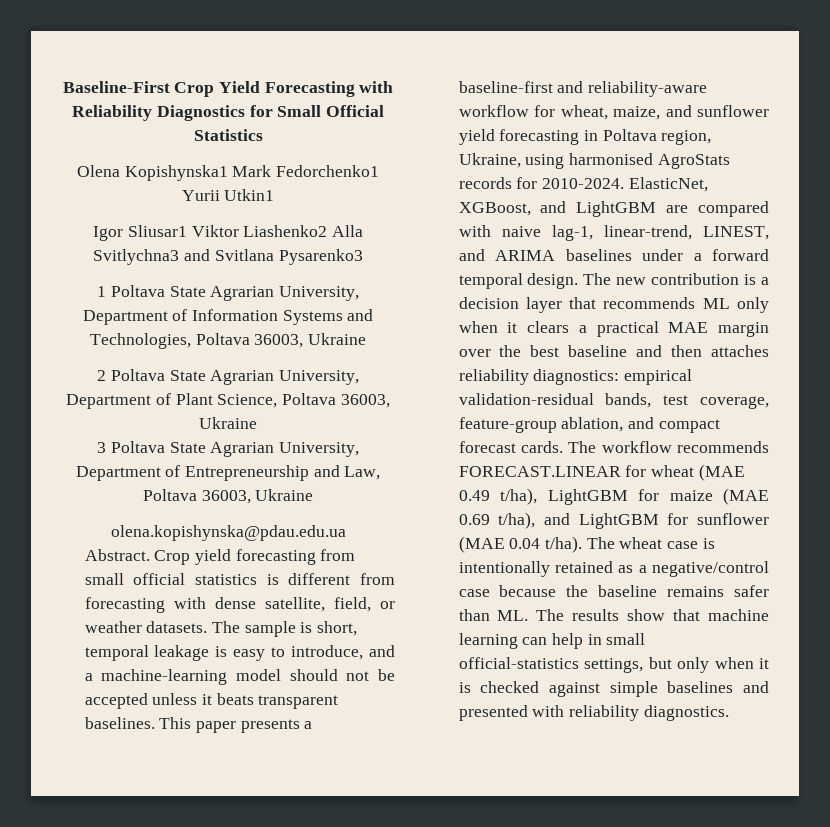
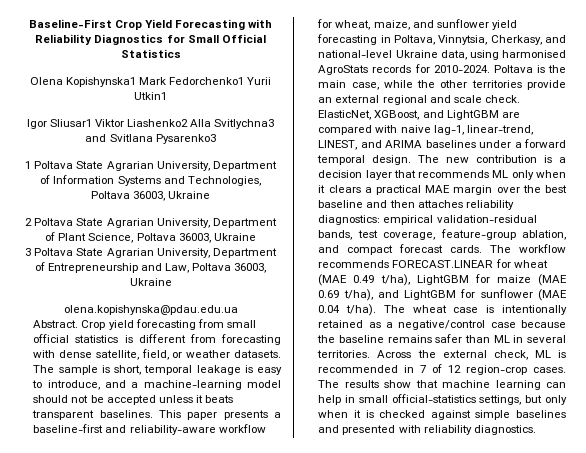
- This paper presents a baseline-first and reliability-aware workflow for wheat, maize, and sunflower yield forecasting in Poltava region, Ukraine, using harmonised AgroStats records for 2010-2024.
+ This paper presents a baseline-first and reliability-aware workflow for wheat, maize, and sunflower yield forecasting in Poltava, Vinnytsia, Cherkasy, and national-level Ukraine data, using harmonised AgroStats records for 2010-2024.
+ Poltava is the main case, while the other territories provide an external regional and scale check.
- The wheat case is intentionally retained as a negative/control case because the baseline remains safer than ML. The results show that machine learning can help in small official-statistics settings, but only when it is checked against simple baselines and presented with reliability diagnostics.
+ The wheat case is intentionally retained as a negative/control case because the baseline remains safer than ML in several territories. Across the external check, ML is recommended in 7 of 12 region-crop cases. The results show that machine learning can help in small official-statistics settings, but only when it is checked against simple baselines and presented with reliability diagnostics.

